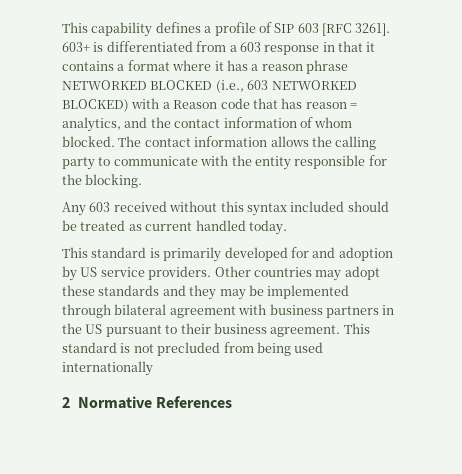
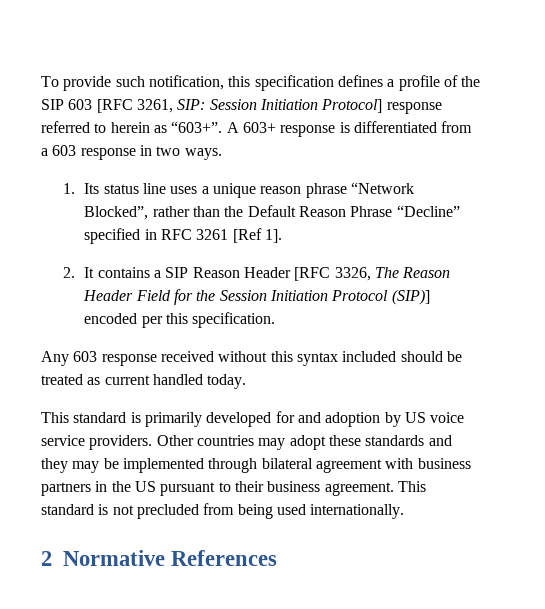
- This capability defines a profile of SIP 603 [RFC 3261]. 603+ is differentiated from a 603 response in that it contains a format where it has a reason phrase NETWORKED BLOCKED (i.e., 603 NETWORKED BLOCKED) with a Reason code that has reason = analytics, and the contact information of whom blocked. The contact information allows the calling party to communicate with the entity responsible for the blocking.
+ To provide such notification, this specification defines a profile of the SIP 603 [RFC 3261, SIP: Session Initiation Protocol] response referred to herein as “603+”. A 603+ response is differentiated from a 603 response in two ways.
+ 1. Its status line uses a unique reason phrase “Network Blocked”, rather than the Default Reason Phrase “Decline” specified in RFC 3261 [Ref 1].
+ 2. It contains a SIP Reason Header [RFC 3326, The Reason Header Field for the Session Initiation Protocol (SIP)] encoded per this specification.
- Any 603 received without this syntax included should be treated as current handled today.
+ Any 603 response received without this syntax included should be treated as current handled today.
- This standard is primarily developed for and adoption by US service providers.
+ This standard is primarily developed for and adoption by US voice service providers.
- This standard is not precluded from being used internationally
+ This standard is not precluded from being used internationally.

